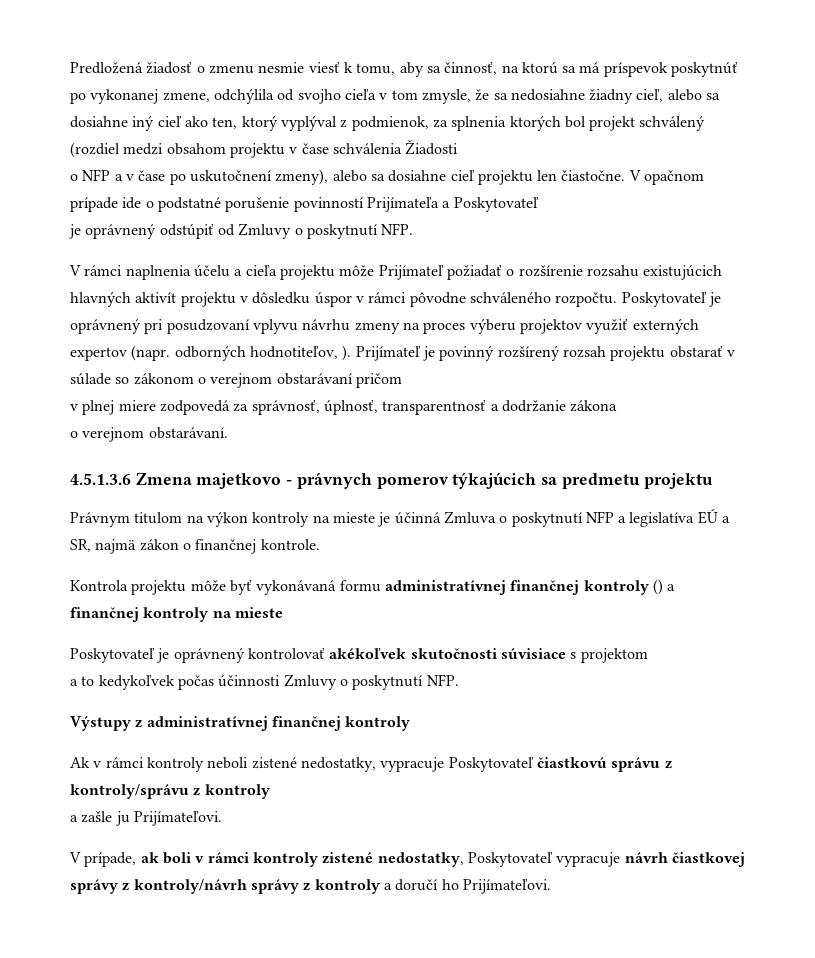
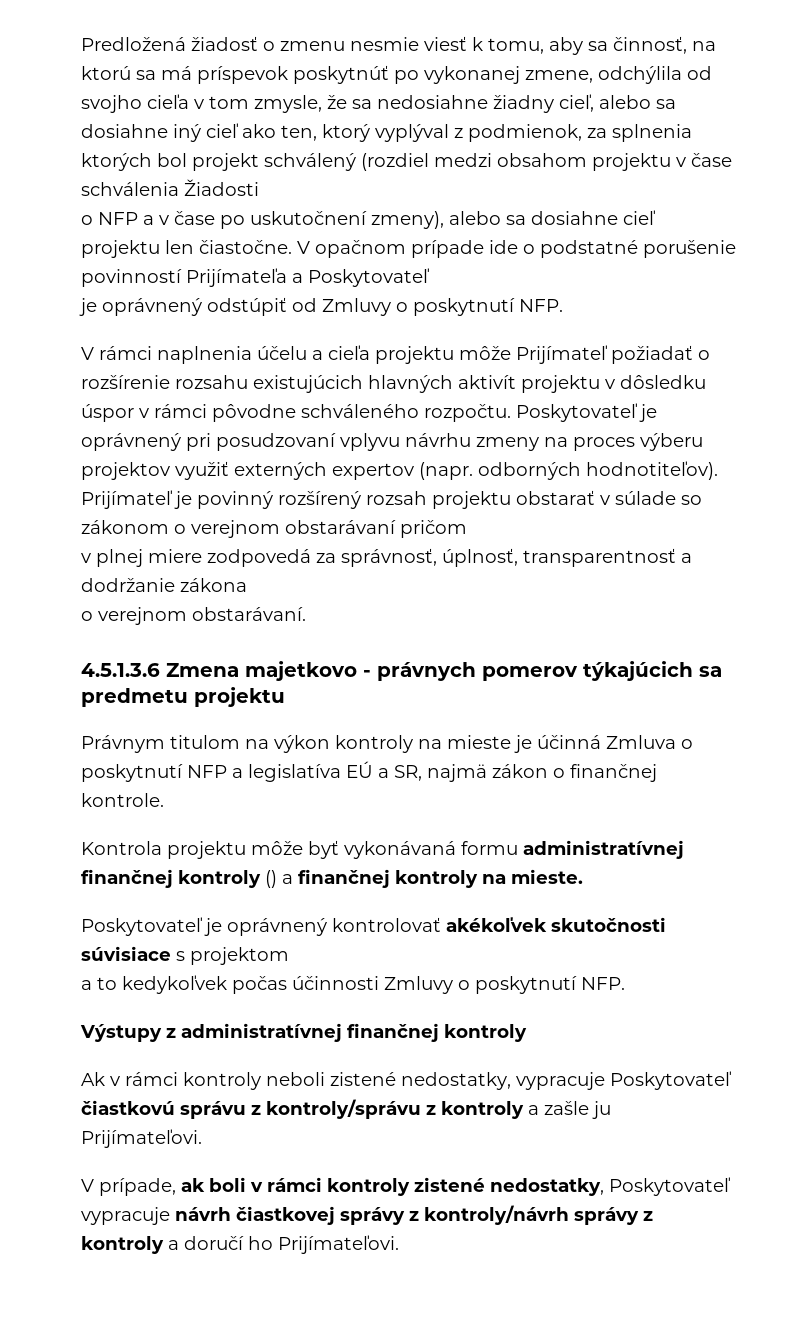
- Poskytovateľ je oprávnený pri posudzovaní vplyvu návrhu zmeny na proces výberu projektov využiť externých expertov (napr. odborných hodnotiteľov, ).
+ Poskytovateľ je oprávnený pri posudzovaní vplyvu návrhu zmeny na proces výberu projektov využiť externých expertov (napr. odborných hodnotiteľov).
- Kontrola projektu môže byť vykonávaná formu administratívnej finančnej kontroly () a finančnej kontroly na mieste
+ Kontrola projektu môže byť vykonávaná formu administratívnej finančnej kontroly () a finančnej kontroly na mieste.
- Ak v rámci kontroly neboli zistené nedostatky, vypracuje Poskytovateľ čiastkovú správu z kontroly/správu z kontroly
- a zašle ju Prijímateľovi.
+ Ak v rámci kontroly neboli zistené nedostatky, vypracuje Poskytovateľ čiastkovú správu z kontroly/správu z kontroly a zašle ju Prijímateľovi.

